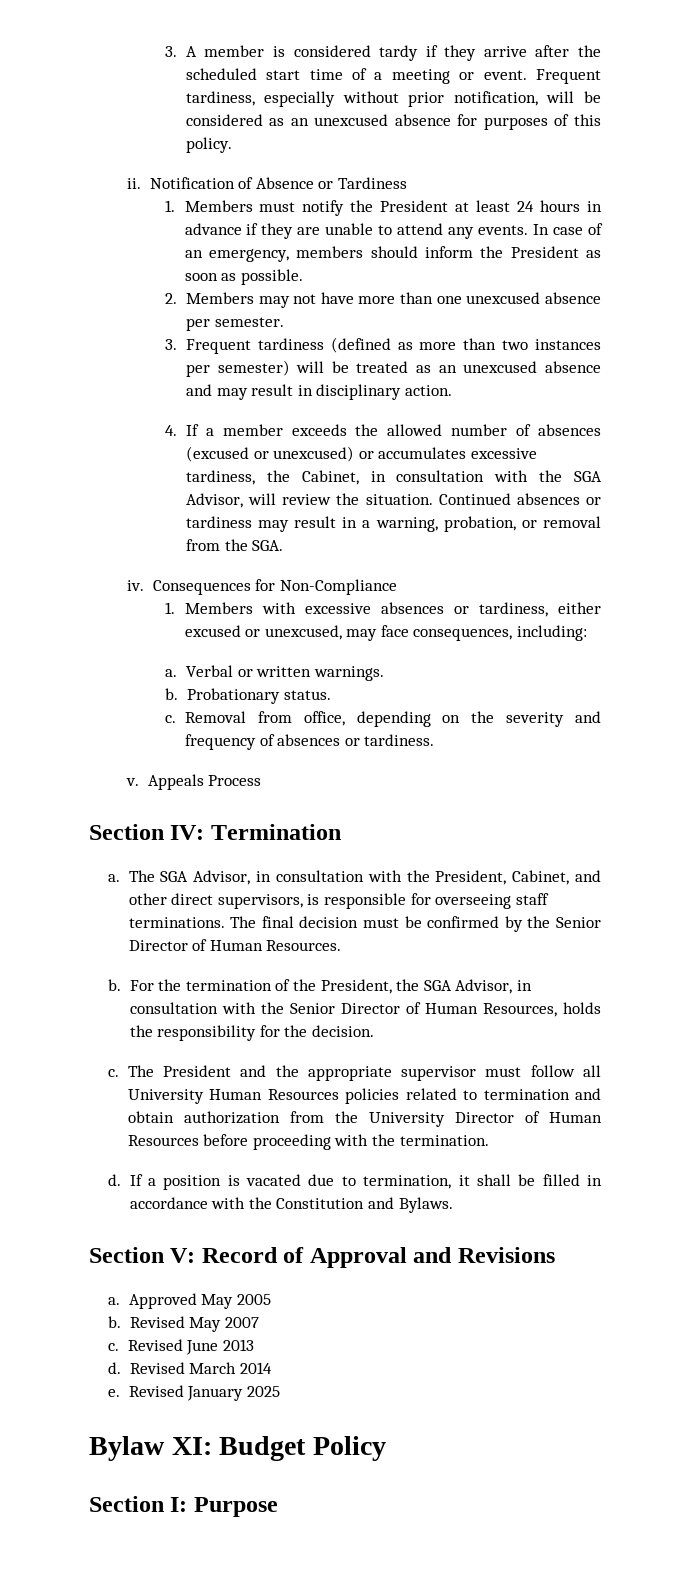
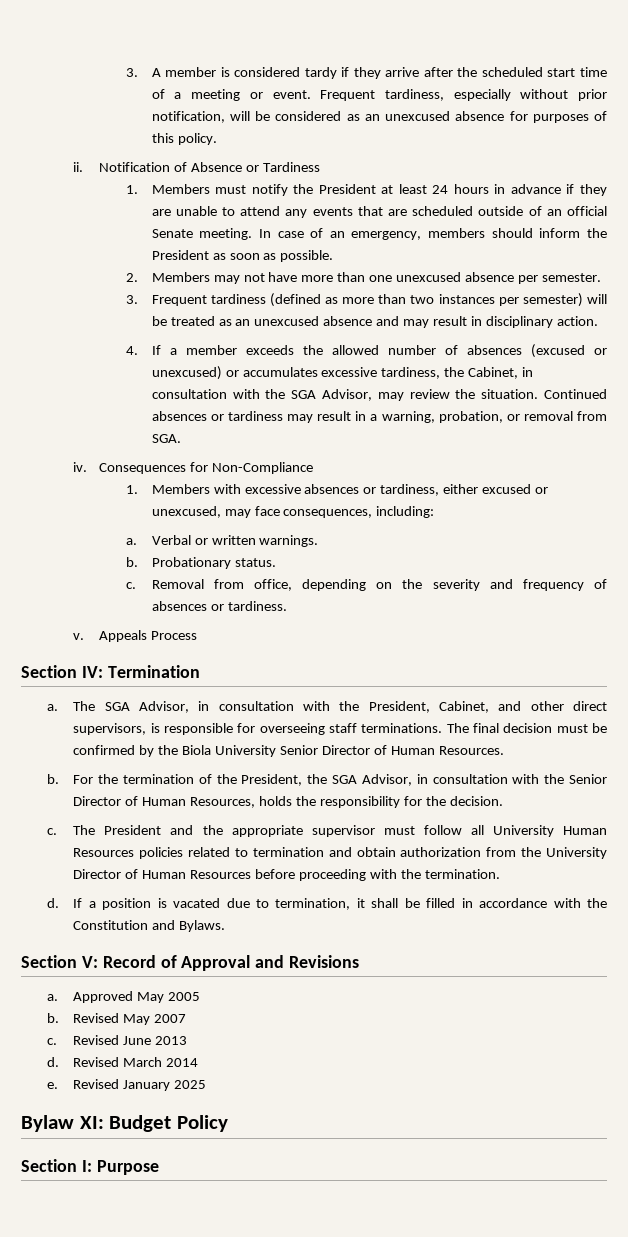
- 1. Members must notify the President at least 24 hours in advance if they are unable to attend any events.
+ 1. Members must notify the President at least 24 hours in advance if they are unable to attend any events that are scheduled outside of an official Senate meeting.
- 4. If a member exceeds the allowed number of absences (excused or unexcused) or accumulates excessive tardiness, the Cabinet, in consultation with the SGA Advisor, will review the situation.
+ 4. If a member exceeds the allowed number of absences (excused or unexcused) or accumulates excessive tardiness, the Cabinet, in consultation with the SGA Advisor, may review the situation.
- Continued absences or tardiness may result in a warning, probation, or removal from the SGA.
+ Continued absences or tardiness may result in a warning, probation, or removal from SGA.
- The final decision must be confirmed by the Senior Director of Human Resources.
+ The final decision must be confirmed by the Biola University Senior Director of Human Resources.

